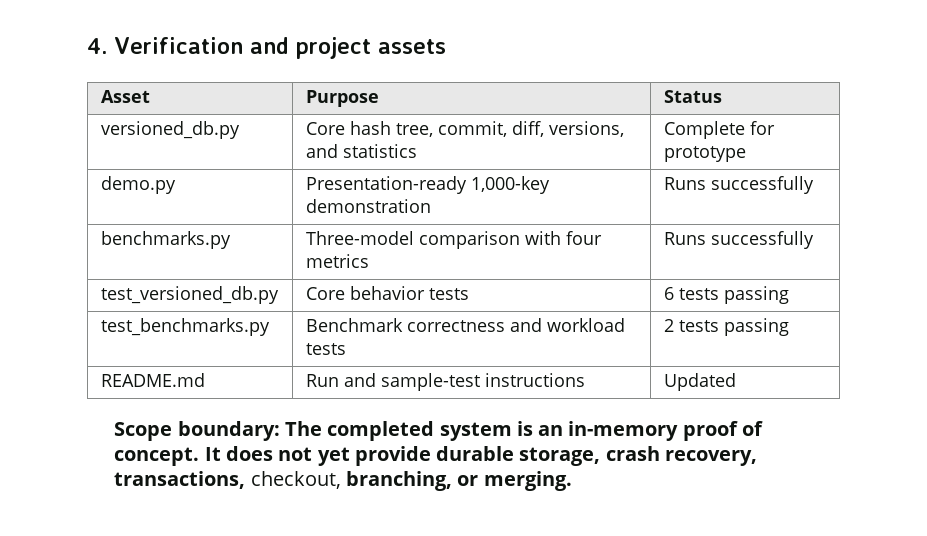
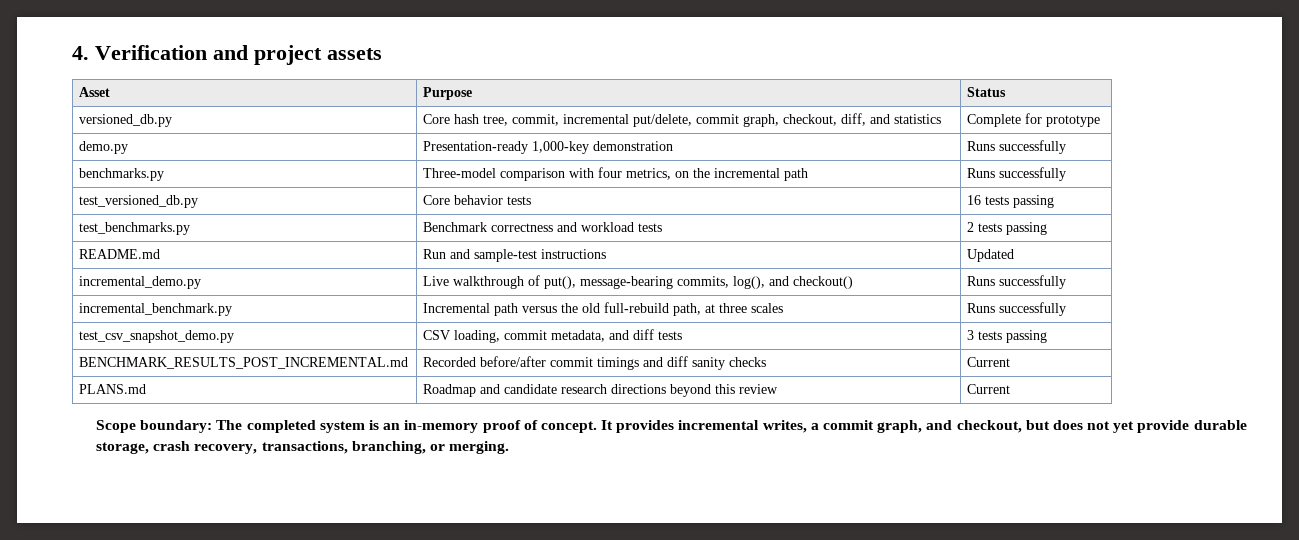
- versioned_db.py | Core hash tree, commit, diff, versions, and statistics | Complete for prototype
+ versioned_db.py | Core hash tree, commit, incremental put/delete, commit graph, checkout, diff, and statistics | Complete for prototype
- benchmarks.py | Three-model comparison with four metrics | Runs successfully
+ benchmarks.py | Three-model comparison with four metrics, on the incremental path | Runs successfully
- test_versioned_db.py | Core behavior tests | 6 tests passing
+ test_versioned_db.py | Core behavior tests | 16 tests passing
+ incremental_demo.py | Live walkthrough of put(), message-bearing commits, log(), and checkout() | Runs successfully
+ incremental_benchmark.py | Incremental path versus the old full-rebuild path, at three scales | Runs successfully
+ test_csv_snapshot_demo.py | CSV loading, commit metadata, and diff tests | 3 tests passing
+ BENCHMARK_RESULTS_POST_INCREMENTAL.md | Recorded before/after commit timings and diff sanity checks | Current
+ PLANS.md | Roadmap and candidate research directions beyond this review | Current
- It does not yet provide durable storage, crash recovery, transactions, checkout, branching, or merging.
+ It provides incremental writes, a commit graph, and checkout, but does not yet provide durable storage, crash recovery, transactions, branching, or merging.

